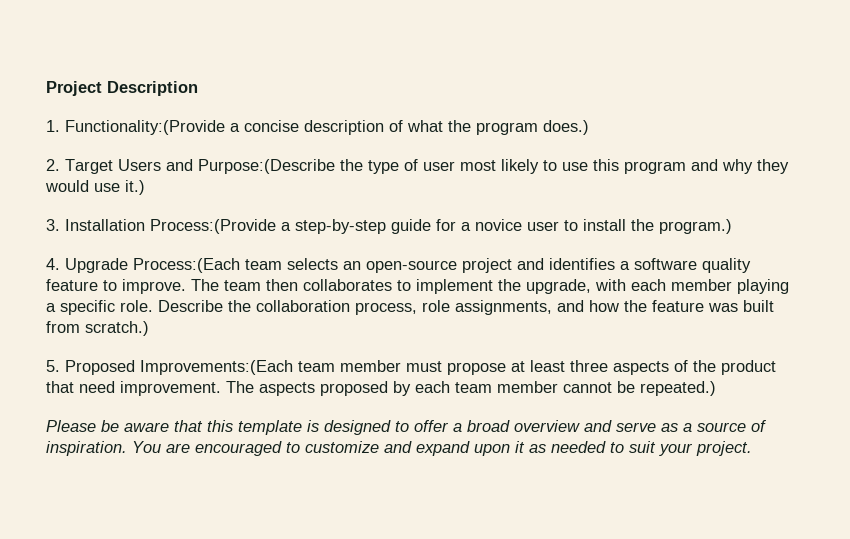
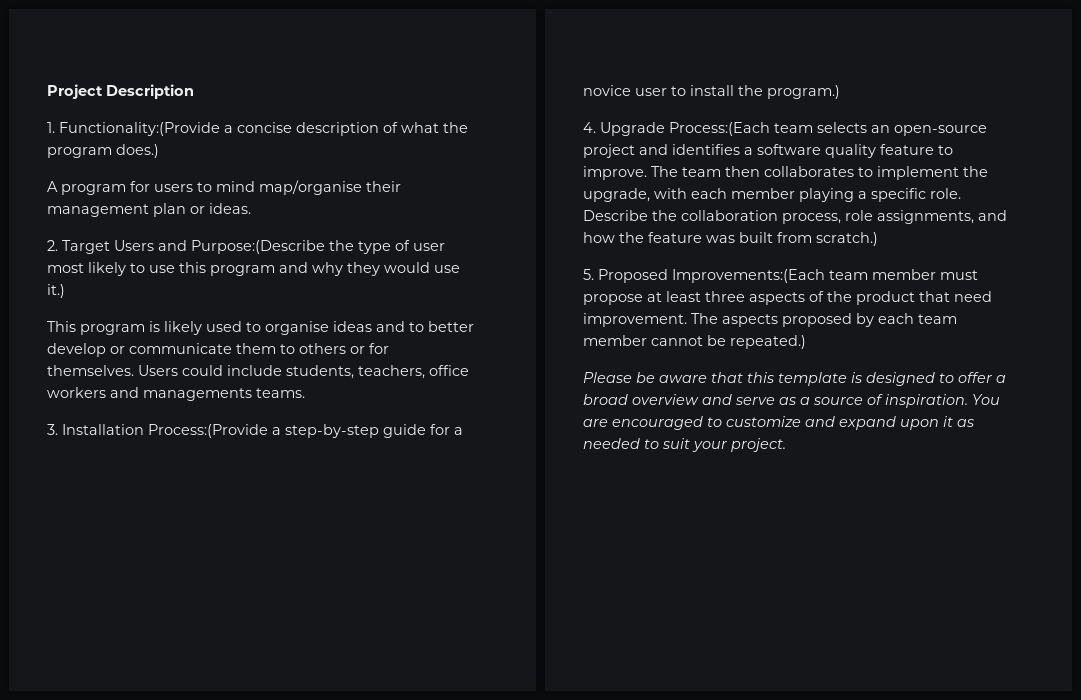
+ A program for users to mind map/organise their management plan or ideas.
+ This program is likely used to organise ideas and to better develop or communicate them to others or for themselves. Users could include students, teachers, office workers and managements teams.

